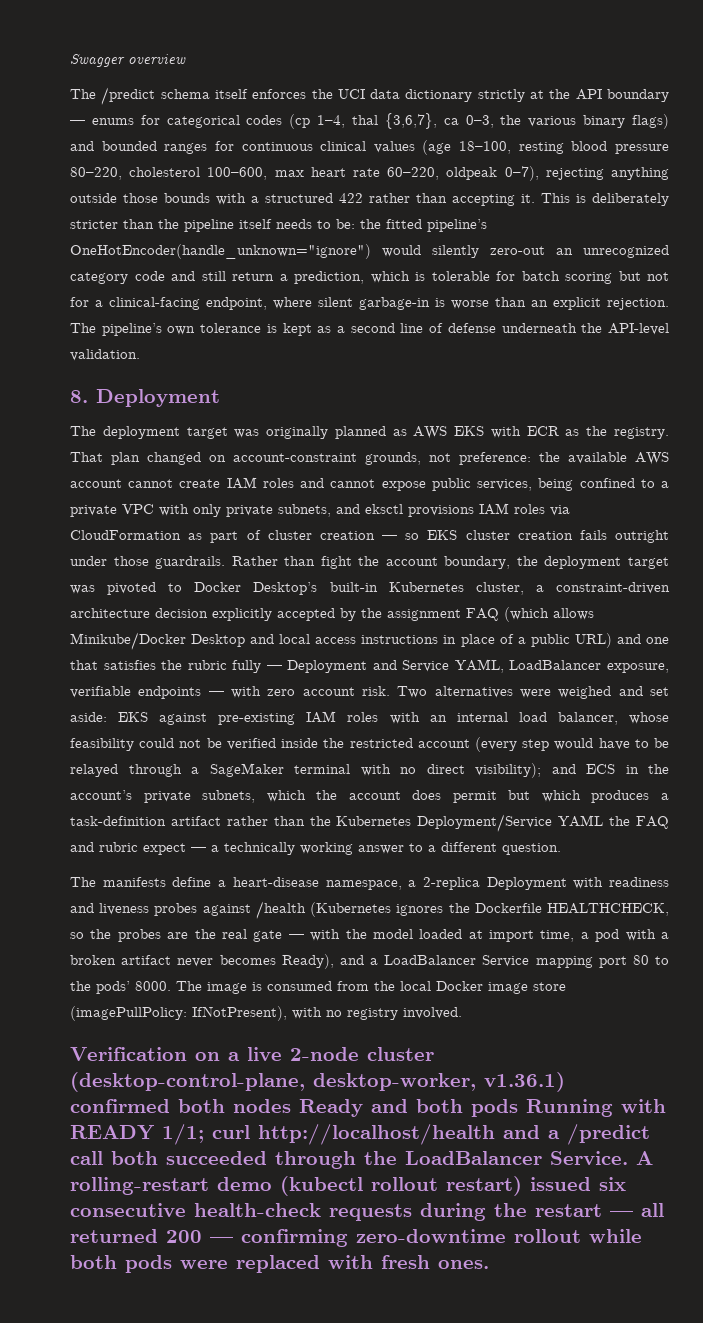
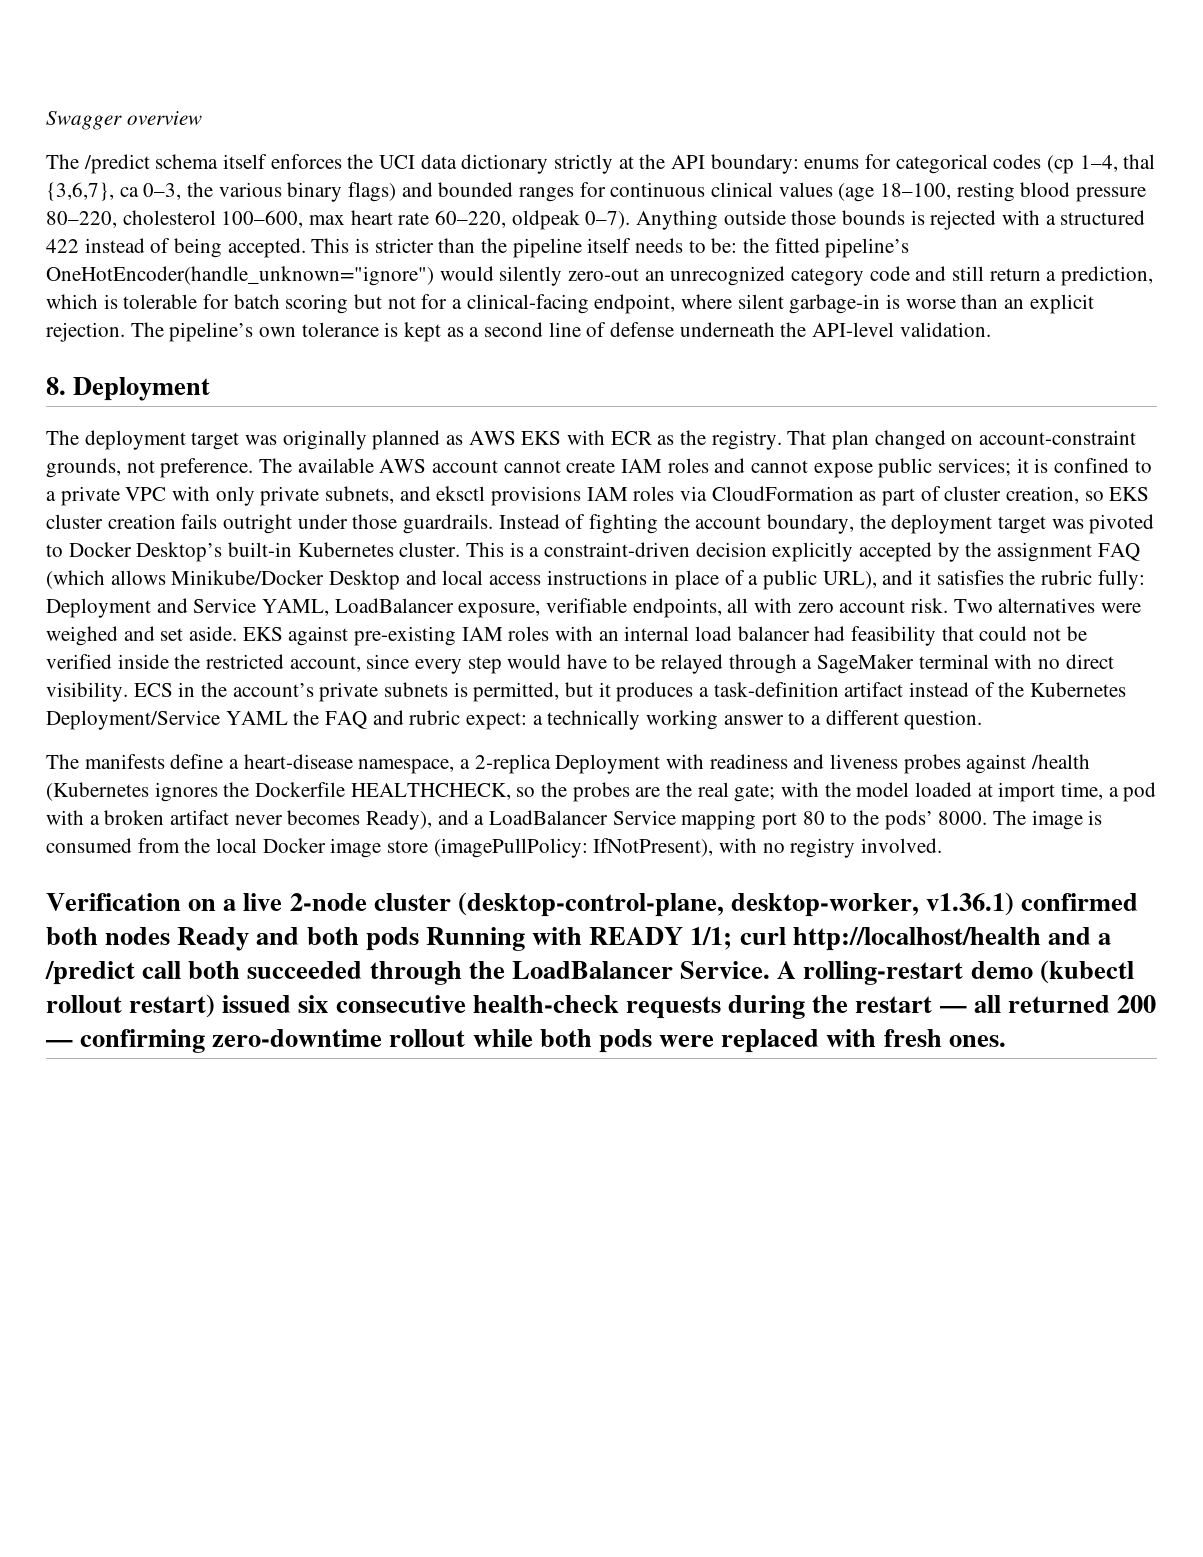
- The /predict schema itself enforces the UCI data dictionary strictly at the API boundary — enums for categorical codes (cp 1–4, thal {3,6,7}, ca 0–3, the various binary flags) and bounded ranges for continuous clinical values (age 18–100, resting blood pressure 80–220, cholesterol 100–600, max heart rate 60–220, oldpeak 0–7), rejecting anything outside those bounds with a structured 422 rather than accepting it. This is deliberately stricter than the pipeline itself needs to be:
+ The /predict schema itself enforces the UCI data dictionary strictly at the API boundary: enums for categorical codes (cp 1–4, thal {3,6,7}, ca 0–3, the various binary flags) and bounded ranges for continuous clinical values (age 18–100, resting blood pressure 80–220, cholesterol 100–600, max heart rate 60–220, oldpeak 0–7). Anything outside those bounds is rejected with a structured 422 instead of being accepted. This is stricter than the pipeline itself needs to be:
- That plan changed on account-constraint grounds, not preference: the available AWS account cannot create IAM roles and cannot expose public services, being confined to a private VPC with only private subnets, and eksctl provisions IAM roles via CloudFormation as part of cluster creation — so EKS cluster creation fails outright under those guardrails.
+ That plan changed on account-constraint grounds, not preference. The available AWS account cannot create IAM roles and cannot expose public services; it is confined to a private VPC with only private subnets, and eksctl provisions IAM roles via CloudFormation as part of cluster creation, so EKS cluster creation fails outright under those guardrails.
- Rather than fight the account boundary, the deployment target was pivoted to Docker Desktop’s built-in Kubernetes cluster, a constraint-driven architecture decision explicitly accepted by the assignment FAQ (which allows Minikube/Docker Desktop and local access instructions in place of a public URL) and one that satisfies the rubric fully — Deployment and Service YAML, LoadBalancer exposure, verifiable endpoints — with zero account risk.
+ Instead of fighting the account boundary, the deployment target was pivoted to Docker Desktop’s built-in Kubernetes cluster. This is a constraint-driven decision explicitly accepted by the assignment FAQ (which allows Minikube/Docker Desktop and local access instructions in place of a public URL), and it satisfies the rubric fully: Deployment and Service YAML, LoadBalancer exposure, verifiable endpoints, all with zero account risk.
- Two alternatives were weighed and set aside: EKS against pre-existing IAM roles with an internal load balancer, whose feasibility could not be verified inside the restricted account (every step would have to be relayed through a SageMaker terminal with no direct visibility); and ECS in the account’s private subnets, which the account does permit but which produces a task-definition artifact rather than the Kubernetes Deployment/Service YAML the FAQ and rubric expect — a technically working answer to a different question.
+ Two alternatives were weighed and set aside. EKS against pre-existing IAM roles with an internal load balancer had feasibility that could not be verified inside the restricted account, since every step would have to be relayed through a SageMaker terminal with no direct visibility. ECS in the account’s private subnets is permitted, but it produces a task-definition artifact instead of the Kubernetes Deployment/Service YAML the FAQ and rubric expect: a technically working answer to a different question.
- The manifests define a heart-disease namespace, a 2-replica Deployment with readiness and liveness probes against /health (Kubernetes ignores the Dockerfile HEALTHCHECK, so the probes are the real gate — with the model loaded at import time, a pod with a broken artifact never becomes Ready), and a LoadBalancer Service mapping port 80 to the pods’ 8000.
+ The manifests define a heart-disease namespace, a 2-replica Deployment with readiness and liveness probes against /health (Kubernetes ignores the Dockerfile HEALTHCHECK, so the probes are the real gate; with the model loaded at import time, a pod with a broken artifact never becomes Ready), and a LoadBalancer Service mapping port 80 to the pods’ 8000.

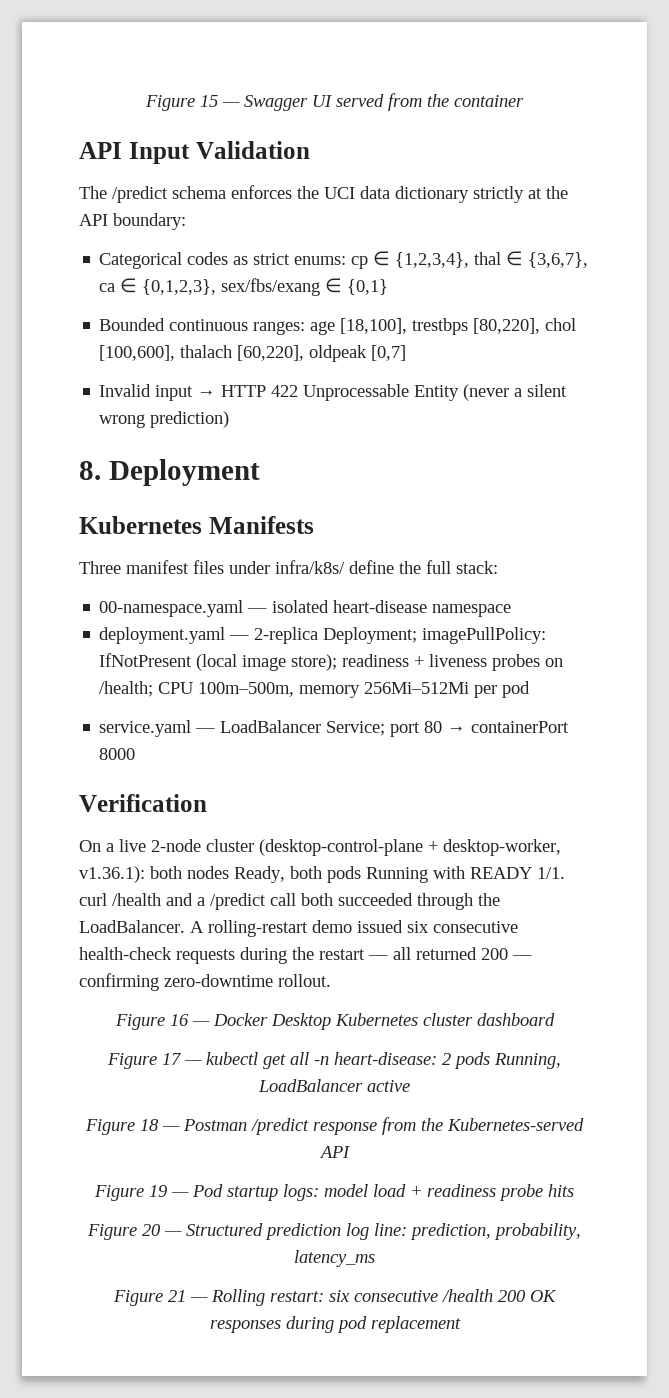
- Swagger overview
+ Figure 15 — Swagger UI served from the container
+ API Input Validation
- The /predict schema itself enforces the UCI data dictionary strictly at the API boundary: enums for categorical codes (cp 1–4, thal {3,6,7}, ca 0–3, the various binary flags) and bounded ranges for continuous clinical values (age 18–100, resting blood pressure 80–220, cholesterol 100–600, max heart rate 60–220, oldpeak 0–7). Anything outside those bounds is rejected with a structured 422 instead of being accepted. This is stricter than the pipeline itself needs to be: the fitted pipeline’s OneHotEncoder(handle_unknown="ignore") would silently zero-out an unrecognized category code and still return a prediction, which is tolerable for batch scoring but not for a clinical-facing endpoint, where silent garbage-in is worse than an explicit rejection. The pipeline’s own tolerance is kept as a second line of defense underneath the API-level validation.
+ The /predict schema enforces the UCI data dictionary strictly at the API boundary:
+ Categorical codes as strict enums: cp ∈ {1,2,3,4}, thal ∈ {3,6,7}, ca ∈ {0,1,2,3}, sex/fbs/exang ∈ {0,1}
+ Bounded continuous ranges: age [18,100], trestbps [80,220], chol [100,600], thalach [60,220], oldpeak [0,7]
+ Invalid input → HTTP 422 Unprocessable Entity (never a silent wrong prediction)
  8. Deployment
- The deployment target was originally planned as AWS EKS with ECR as the registry. That plan changed on account-constraint grounds, not preference. The available AWS account cannot create IAM roles and cannot expose public services; it is confined to a private VPC with only private subnets, and eksctl provisions IAM roles via CloudFormation as part of cluster creation, so EKS cluster creation fails outright under those guardrails. Instead of fighting the account boundary, the deployment target was pivoted to Docker Desktop’s built-in Kubernetes cluster. This is a constraint-driven decision explicitly accepted by the assignment FAQ (which allows Minikube/Docker Desktop and local access instructions in place of a public URL), and it satisfies the rubric fully: Deployment and Service YAML, LoadBalancer exposure, verifiable endpoints, all with zero account risk. Two alternatives were weighed and set aside. EKS against pre-existing IAM roles with an internal load balancer had feasibility that could not be verified inside the restricted account, since every step would have to be relayed through a SageMaker terminal with no direct visibility. ECS in the account’s private subnets is permitted, but it produces a task-definition artifact instead of the Kubernetes Deployment/Service YAML the FAQ and rubric expect: a technically working answer to a different question.
- The manifests define a heart-disease namespace, a 2-replica Deployment with readiness and liveness probes against /health (Kubernetes ignores the Dockerfile HEALTHCHECK, so the probes are the real gate; with the model loaded at import time, a pod with a broken artifact never becomes Ready), and a LoadBalancer Service mapping port 80 to the pods’ 8000. The image is consumed from the local Docker image store (imagePullPolicy: IfNotPresent), with no registry involved.
+ Kubernetes Manifests
+ Three manifest files under infra/k8s/ define the full stack:
+ 00-namespace.yaml — isolated heart-disease namespace
+ deployment.yaml — 2-replica Deployment; imagePullPolicy: IfNotPresent (local image store); readiness + liveness probes on /health; CPU 100m–500m, memory 256Mi–512Mi per pod
+ service.yaml — LoadBalancer Service; port 80 → containerPort 8000
- Verification on a live 2-node cluster (desktop-control-plane, desktop-worker, v1.36.1) confirmed both nodes Ready and both pods Running with READY 1/1; curl http://localhost/health and a /predict call both succeeded through the LoadBalancer Service.
+ Verification
+ On a live 2-node cluster (desktop-control-plane + desktop-worker, v1.36.1): both nodes Ready, both pods Running with READY 1/1. curl /health and a /predict call both succeeded through the LoadBalancer.
- A rolling-restart demo (kubectl rollout restart) issued six consecutive health-check requests during the restart — all returned 200 — confirming zero-downtime rollout while both pods were replaced with fresh ones.
+ A rolling-restart demo issued six consecutive health-check requests during the restart — all returned 200 — confirming zero-downtime rollout.
+ Figure 16 — Docker Desktop Kubernetes cluster dashboard
+ Figure 17 — kubectl get all -n heart-disease: 2 pods Running, LoadBalancer active
+ Figure 18 — Postman /predict response from the Kubernetes-served API
+ Figure 19 — Pod startup logs: model load + readiness probe hits
+ Figure 20 — Structured prediction log line: prediction, probability, latency_ms
+ Figure 21 — Rolling restart: six consecutive /health 200 OK responses during pod replacement

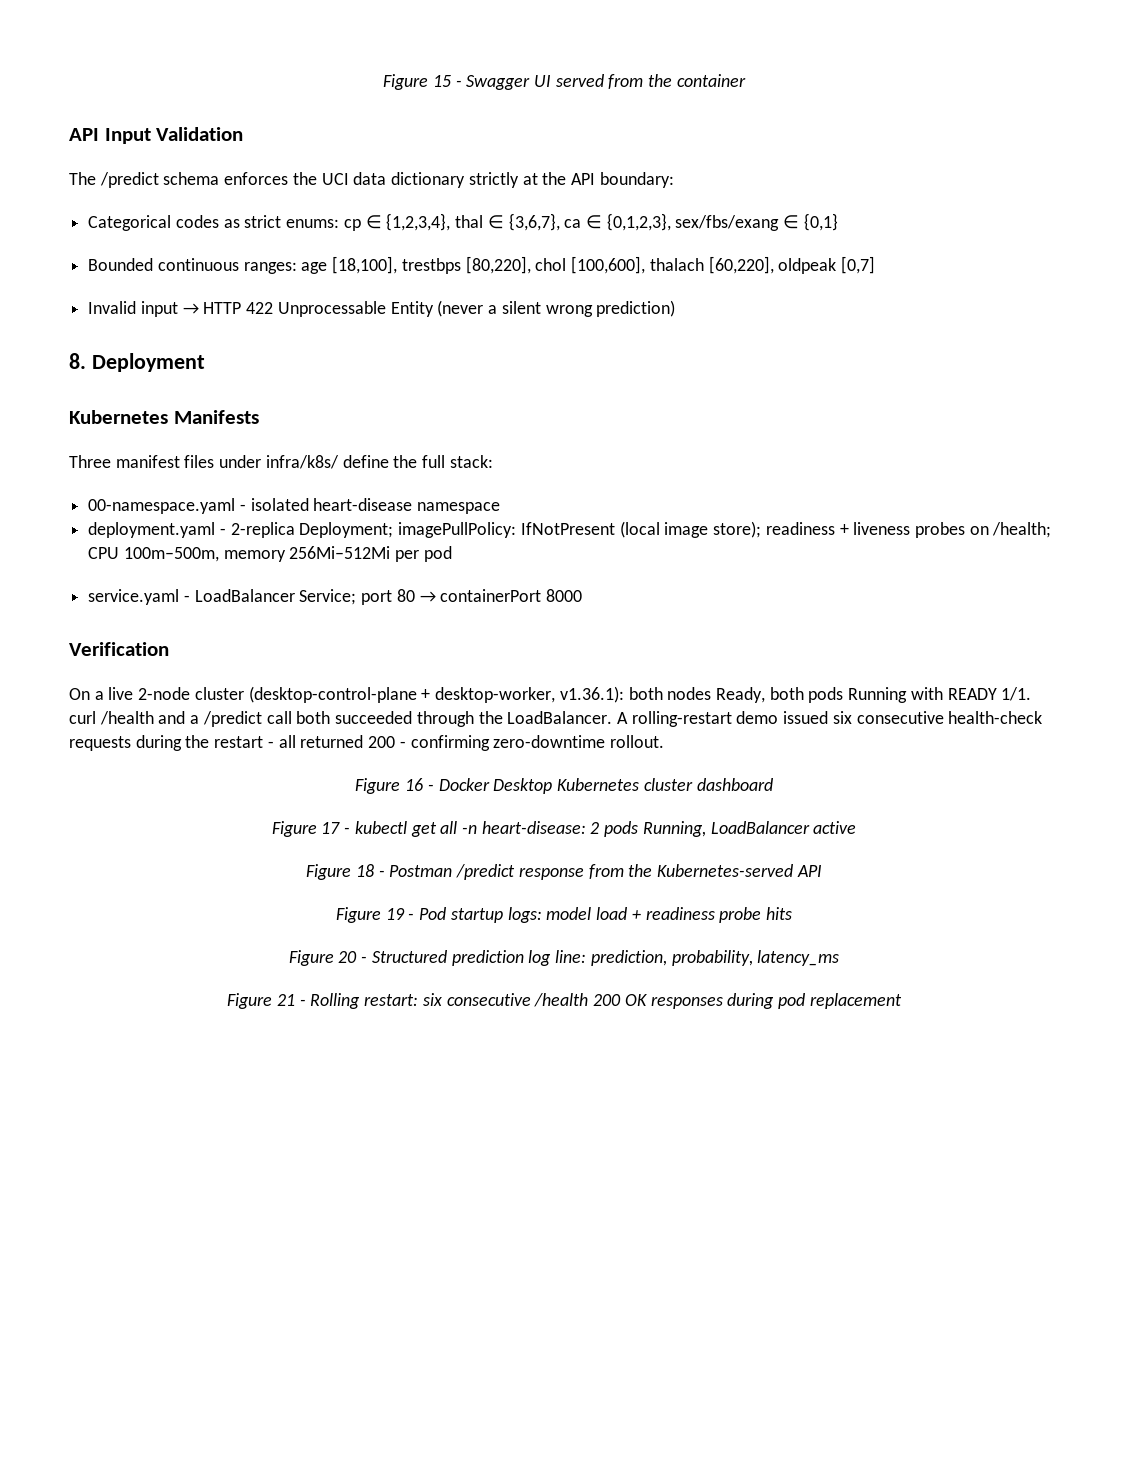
- Figure 15 — Swagger UI served from the container
+ Figure 15 - Swagger UI served from the container
- 00-namespace.yaml — isolated heart-disease namespace
+ 00-namespace.yaml - isolated heart-disease namespace
- deployment.yaml — 2-replica Deployment; imagePullPolicy: IfNotPresent (local image store); readiness + liveness probes on /health; CPU 100m–500m, memory 256Mi–512Mi per pod
+ deployment.yaml - 2-replica Deployment; imagePullPolicy: IfNotPresent (local image store); readiness + liveness probes on /health; CPU 100m–500m, memory 256Mi–512Mi per pod
- service.yaml — LoadBalancer Service; port 80 → containerPort 8000
+ service.yaml - LoadBalancer Service; port 80 → containerPort 8000
- A rolling-restart demo issued six consecutive health-check requests during the restart — all returned 200 — confirming zero-downtime rollout.
+ A rolling-restart demo issued six consecutive health-check requests during the restart - all returned 200 - confirming zero-downtime rollout.
- Figure 16 — Docker Desktop Kubernetes cluster dashboard
+ Figure 16 - Docker Desktop Kubernetes cluster dashboard
- Figure 17 — kubectl get all -n heart-disease: 2 pods Running, LoadBalancer active
+ Figure 17 - kubectl get all -n heart-disease: 2 pods Running, LoadBalancer active
- Figure 18 — Postman /predict response from the Kubernetes-served API
+ Figure 18 - Postman /predict response from the Kubernetes-served API
- Figure 19 — Pod startup logs: model load + readiness probe hits
+ Figure 19 - Pod startup logs: model load + readiness probe hits
- Figure 20 — Structured prediction log line: prediction, probability, latency_ms
+ Figure 20 - Structured prediction log line: prediction, probability, latency_ms
- Figure 21 — Rolling restart: six consecutive /health 200 OK responses during pod replacement
+ Figure 21 - Rolling restart: six consecutive /health 200 OK responses during pod replacement

